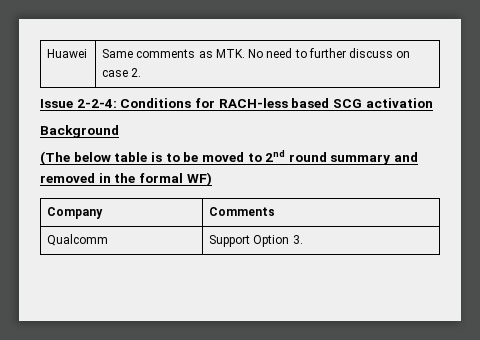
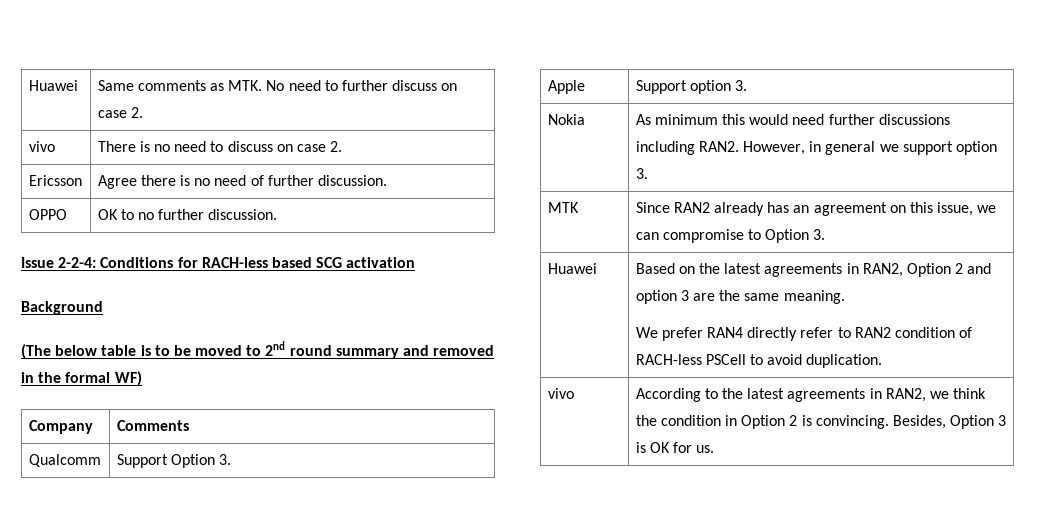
+ vivo | There is no need to discuss on case 2.
+ Ericsson | Agree there is no need of further discussion.
+ OPPO | OK to no further discussion.
+ Apple | Support option 3.
+ Nokia | As minimum this would need further discussions including RAN2. However, in general we support option 3.
+ MTK | Since RAN2 already has an agreement on this issue, we can compromise to Option 3.
+ Huawei | Based on the latest agreements in RAN2, Option 2 and option 3 are the same meaning.
+ We prefer RAN4 directly refer to RAN2 condition of RACH-less PSCell to avoid duplication.
+ vivo | According to the latest agreements in RAN2, we think the condition in Option 2 is convincing. Besides, Option 3 is OK for us.

